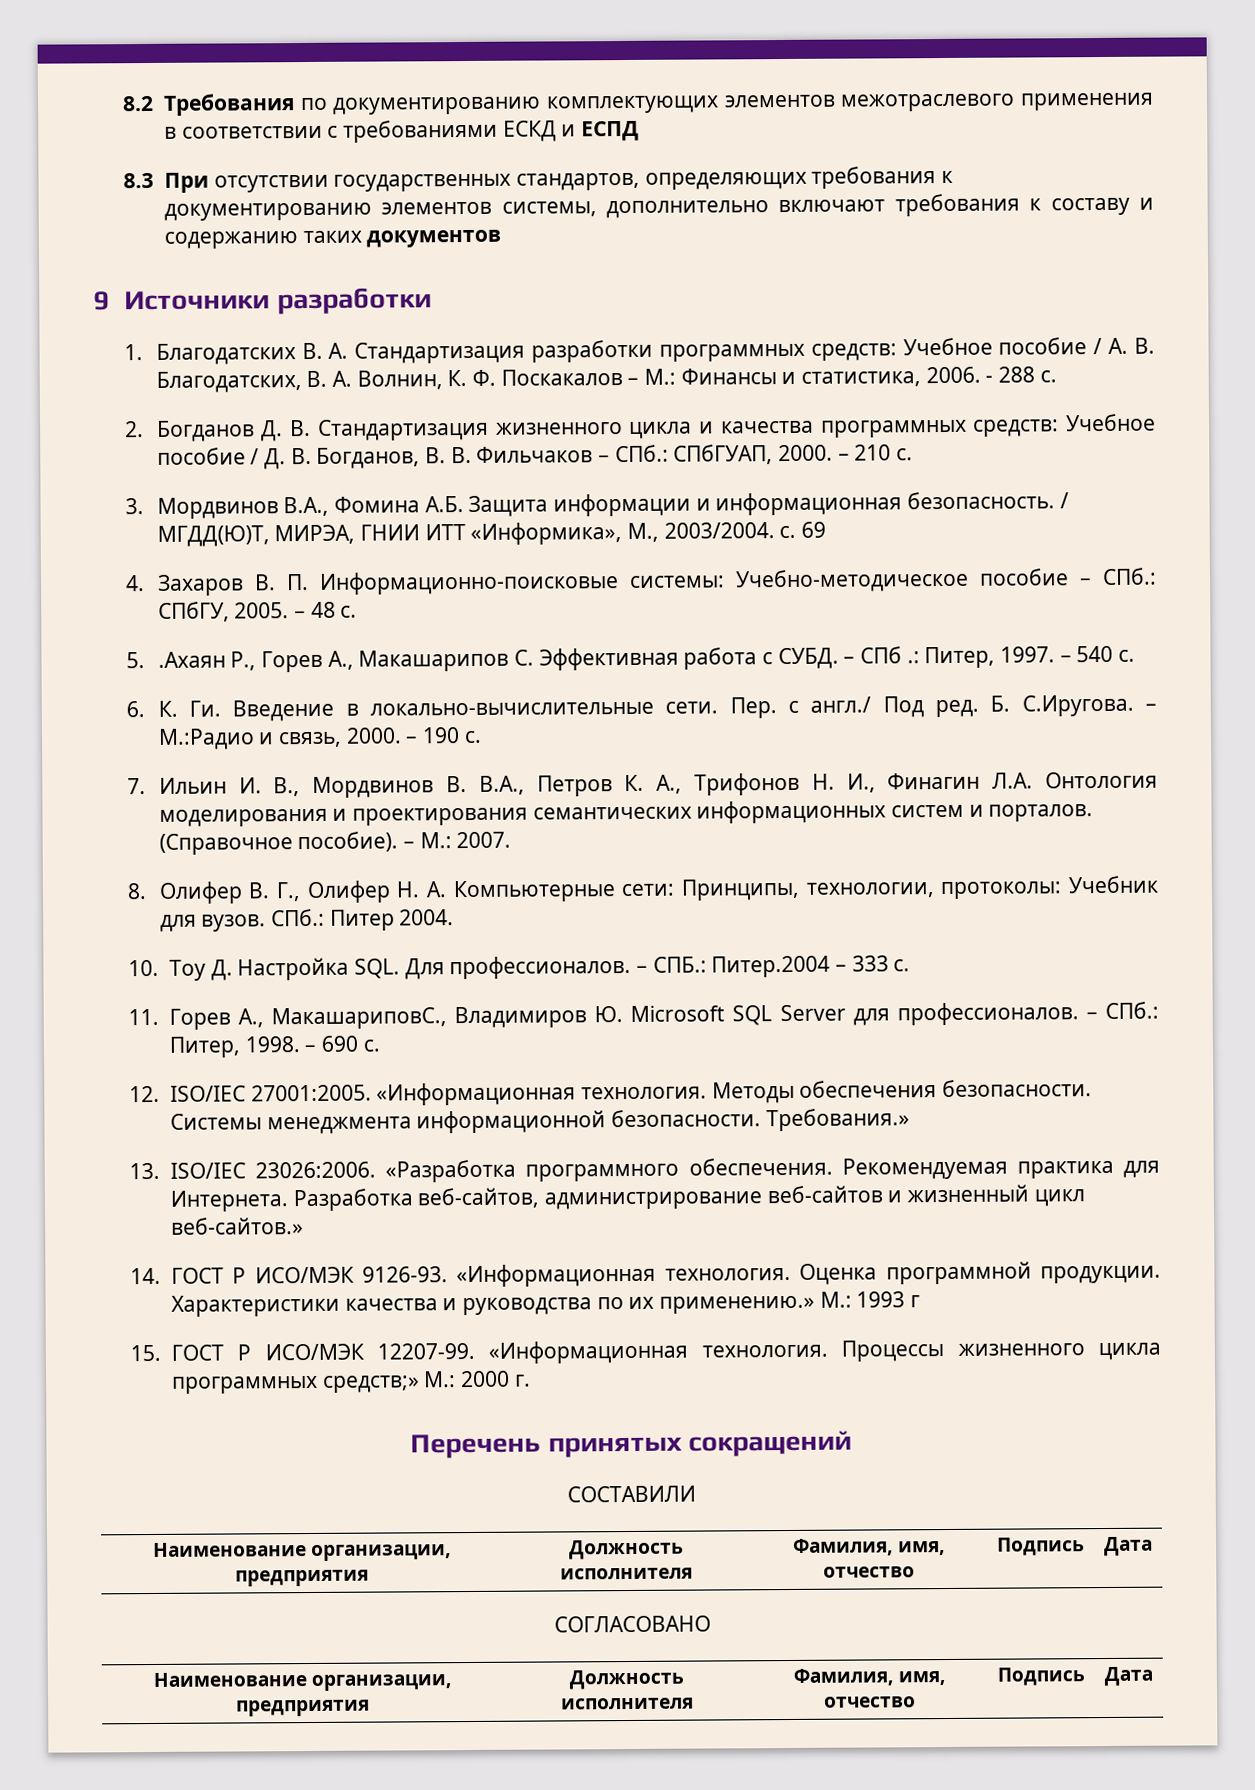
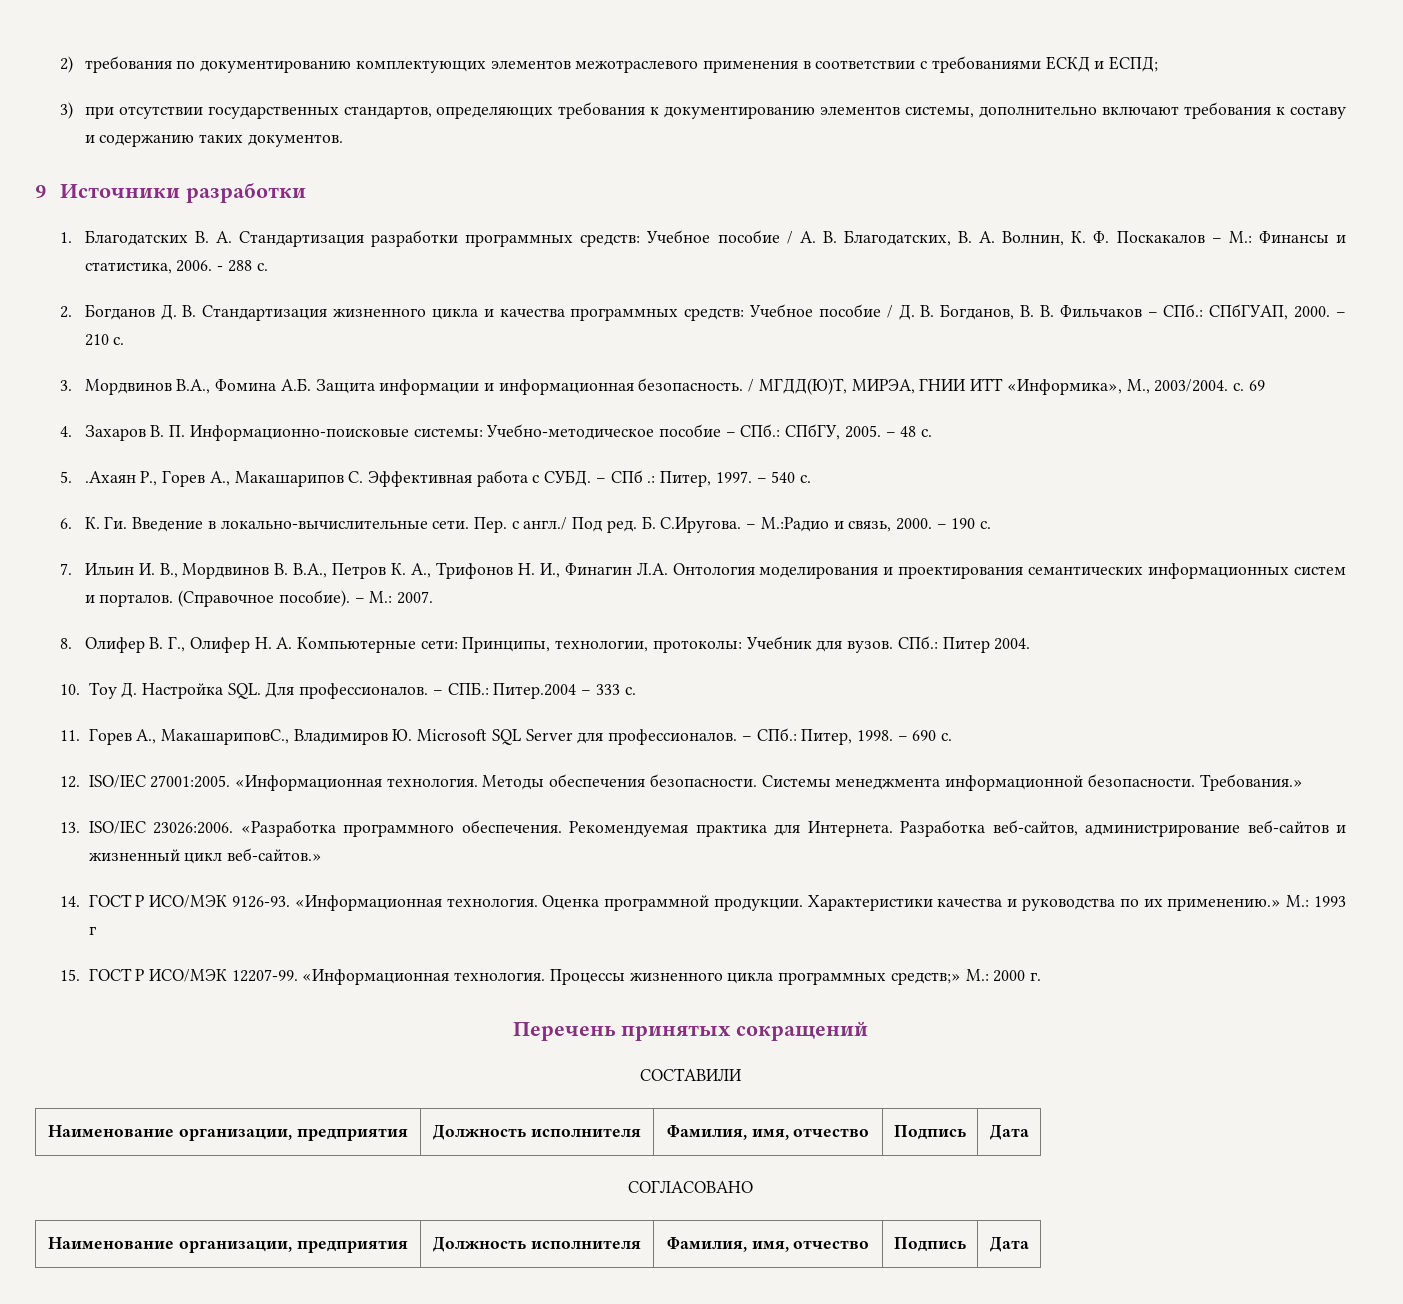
- 8.2 Требования по документированию комплектующих элементов межотраслевого применения в соответствии с требованиями ЕСКД и ЕСПД
- 8.3 При отсутствии государственных стандартов, определяющих требования к документированию элементов системы, дополнительно включают требования к составу и содержанию таких документов
+ 2) требования по документированию комплектующих элементов межотраслевого применения в соответствии с требованиями ЕСКД и ЕСПД;
+ 3) при отсутствии государственных стандартов, определяющих требования к документированию элементов системы, дополнительно включают требования к составу и содержанию таких документов.

